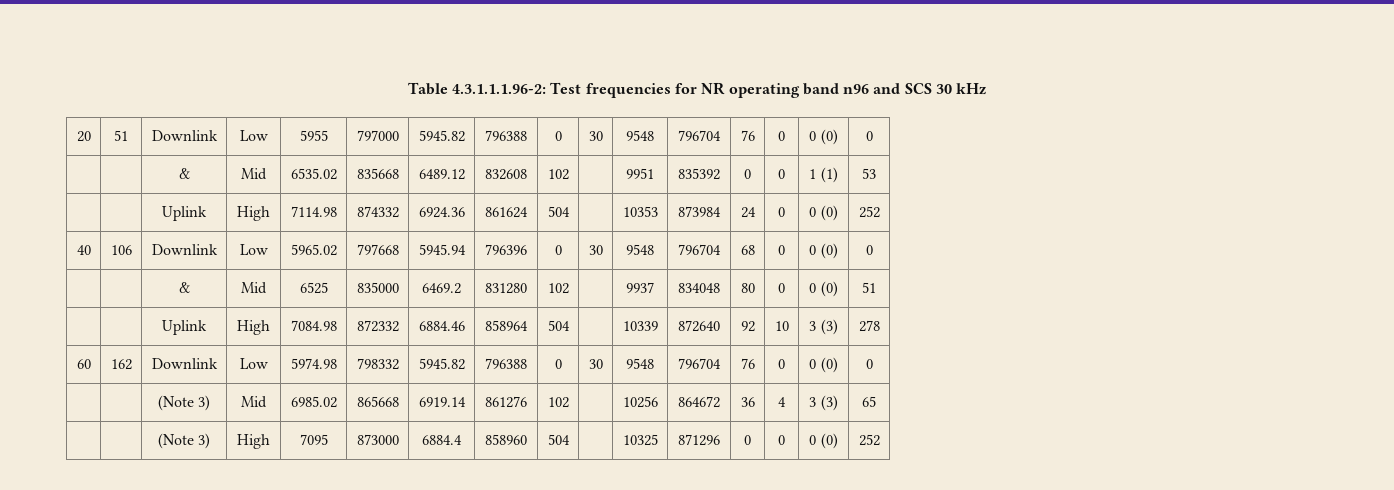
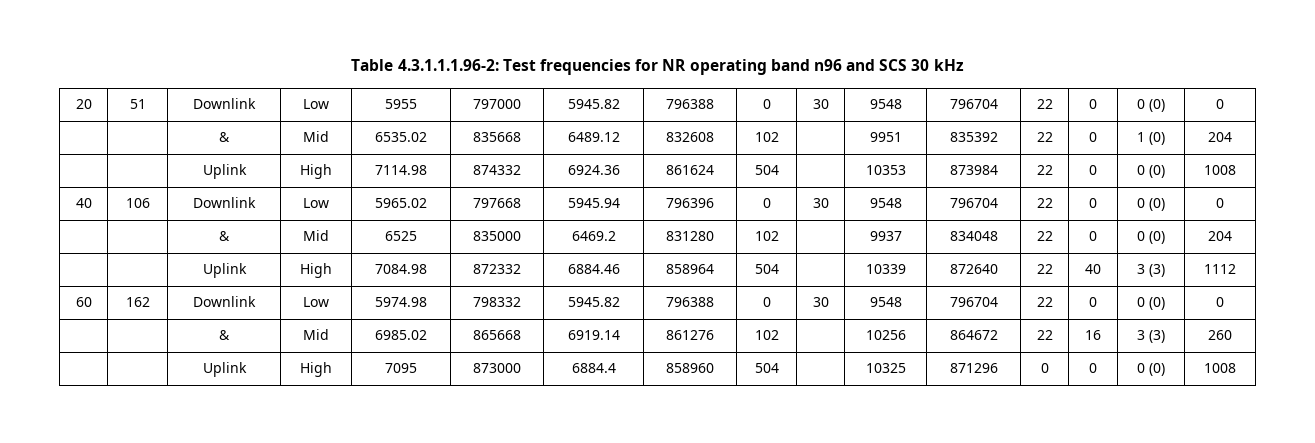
- 20 | 51 | Downlink | Low | 5955 | 797000 | 5945.82 | 796388 | 0 | 30 | 9548 | 796704 | 76 | 0 | 0 (0) | 0
+ 20 | 51 | Downlink | Low | 5955 | 797000 | 5945.82 | 796388 | 0 | 30 | 9548 | 796704 | 22 | 0 | 0 (0) | 0
- | | & | Mid | 6535.02 | 835668 | 6489.12 | 832608 | 102 | | 9951 | 835392 | 0 | 0 | 1 (1) | 53
+ | | & | Mid | 6535.02 | 835668 | 6489.12 | 832608 | 102 | | 9951 | 835392 | 22 | 0 | 1 (0) | 204
- | | Uplink | High | 7114.98 | 874332 | 6924.36 | 861624 | 504 | | 10353 | 873984 | 24 | 0 | 0 (0) | 252
+ | | Uplink | High | 7114.98 | 874332 | 6924.36 | 861624 | 504 | | 10353 | 873984 | 22 | 0 | 0 (0) | 1008
- 40 | 106 | Downlink | Low | 5965.02 | 797668 | 5945.94 | 796396 | 0 | 30 | 9548 | 796704 | 68 | 0 | 0 (0) | 0
+ 40 | 106 | Downlink | Low | 5965.02 | 797668 | 5945.94 | 796396 | 0 | 30 | 9548 | 796704 | 22 | 0 | 0 (0) | 0
- | | & | Mid | 6525 | 835000 | 6469.2 | 831280 | 102 | | 9937 | 834048 | 80 | 0 | 0 (0) | 51
+ | | & | Mid | 6525 | 835000 | 6469.2 | 831280 | 102 | | 9937 | 834048 | 22 | 0 | 0 (0) | 204
- | | Uplink | High | 7084.98 | 872332 | 6884.46 | 858964 | 504 | | 10339 | 872640 | 92 | 10 | 3 (3) | 278
+ | | Uplink | High | 7084.98 | 872332 | 6884.46 | 858964 | 504 | | 10339 | 872640 | 22 | 40 | 3 (3) | 1112
- 60 | 162 | Downlink | Low | 5974.98 | 798332 | 5945.82 | 796388 | 0 | 30 | 9548 | 796704 | 76 | 0 | 0 (0) | 0
- | | (Note 3) | Mid | 6985.02 | 865668 | 6919.14 | 861276 | 102 | | 10256 | 864672 | 36 | 4 | 3 (3) | 65
- | | (Note 3) | High | 7095 | 873000 | 6884.4 | 858960 | 504 | | 10325 | 871296 | 0 | 0 | 0 (0) | 252
+ 60 | 162 | Downlink | Low | 5974.98 | 798332 | 5945.82 | 796388 | 0 | 30 | 9548 | 796704 | 22 | 0 | 0 (0) | 0
+ | | & | Mid | 6985.02 | 865668 | 6919.14 | 861276 | 102 | | 10256 | 864672 | 22 | 16 | 3 (3) | 260
+ | | Uplink | High | 7095 | 873000 | 6884.4 | 858960 | 504 | | 10325 | 871296 | 0 | 0 | 0 (0) | 1008

